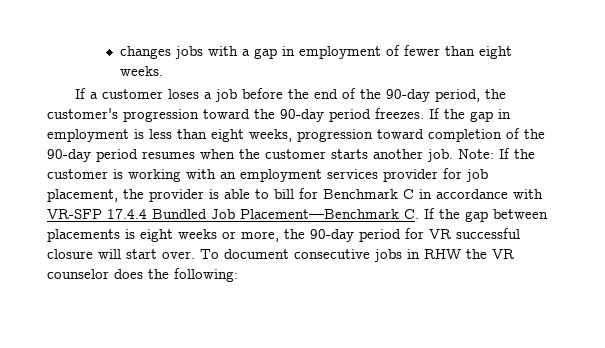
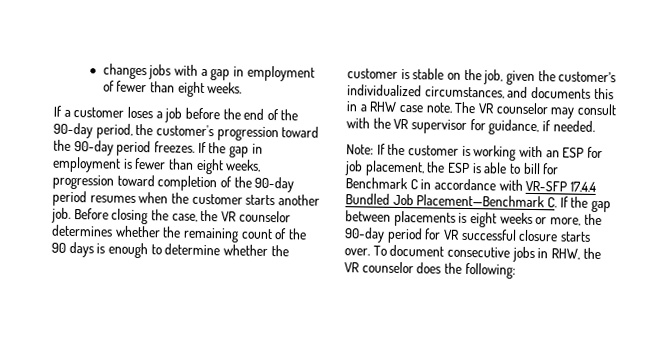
- If the gap in employment is less than eight weeks, progression toward completion of the 90-day period resumes when the customer starts another job. Note: If the customer is working with an employment services provider for job placement, the provider is able to bill for Benchmark C in accordance with VR-SFP 17.4.4 Bundled Job Placement—Benchmark C. If the gap between placements is eight weeks or more, the 90-day period for VR successful closure will start over.
+ If the gap in employment is fewer than eight weeks, progression toward completion of the 90-day period resumes when the customer starts another job. Before closing the case, the VR counselor determines whether the remaining count of the 90 days is enough to determine whether the customer is stable on the job, given the customer’s individualized circumstances, and documents this in a RHW case note. The VR counselor may consult with the VR supervisor for guidance, if needed.
+ Note: If the customer is working with an ESP for job placement, the ESP is able to bill for Benchmark C in accordance with VR-SFP 17.4.4 Bundled Job Placement—Benchmark C. If the gap between placements is eight weeks or more, the 90-day period for VR successful closure starts over.
- To document consecutive jobs in RHW the VR counselor does the following:
+ To document consecutive jobs in RHW, the VR counselor does the following:

